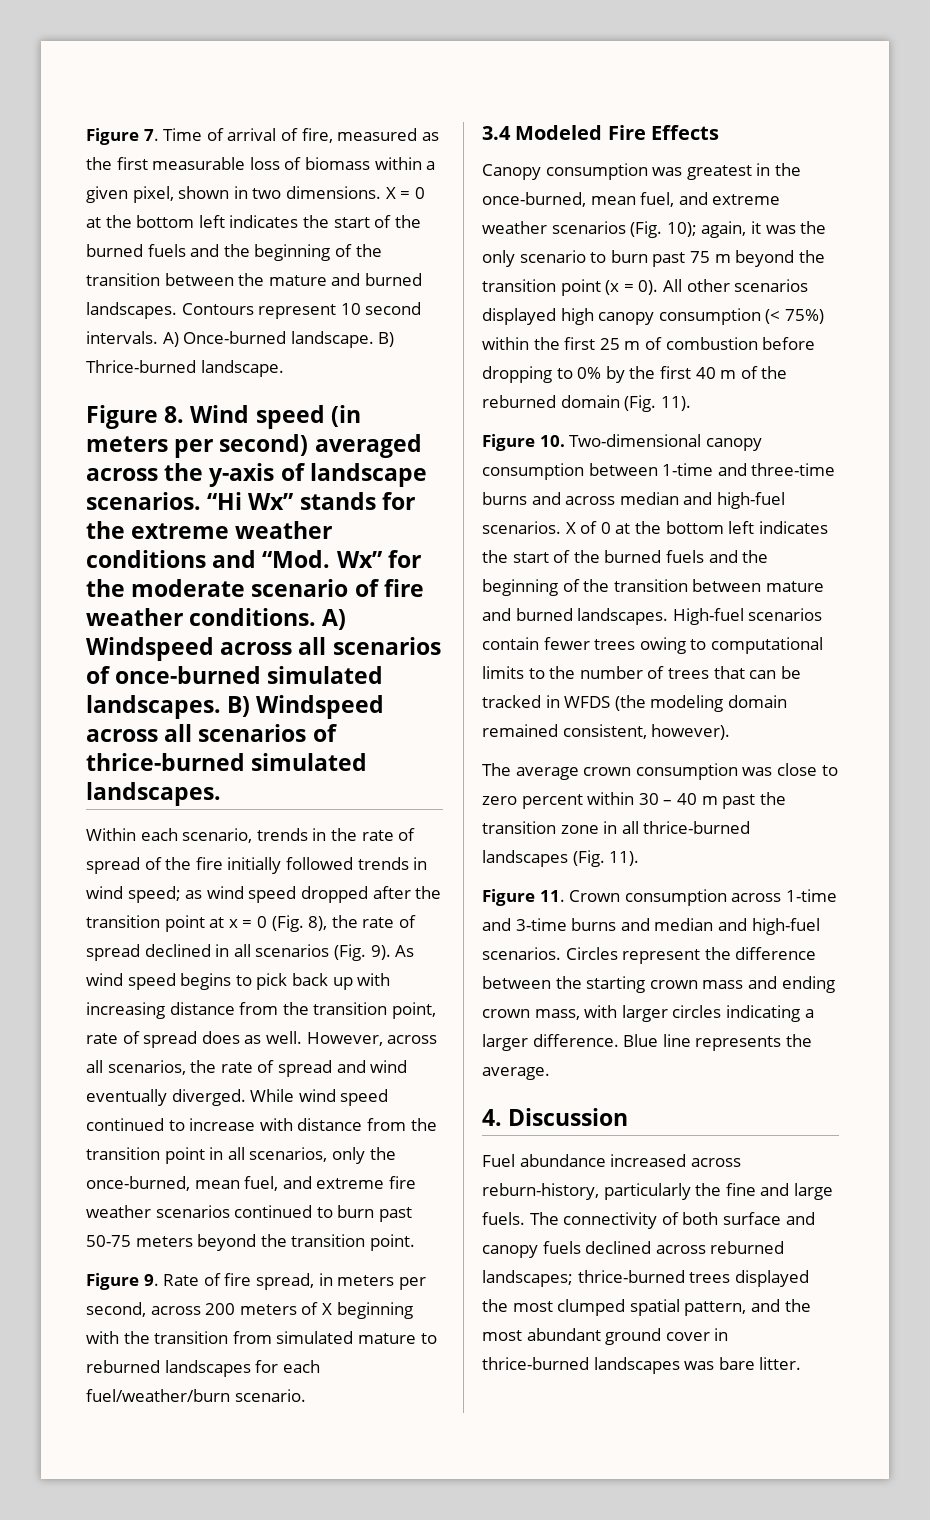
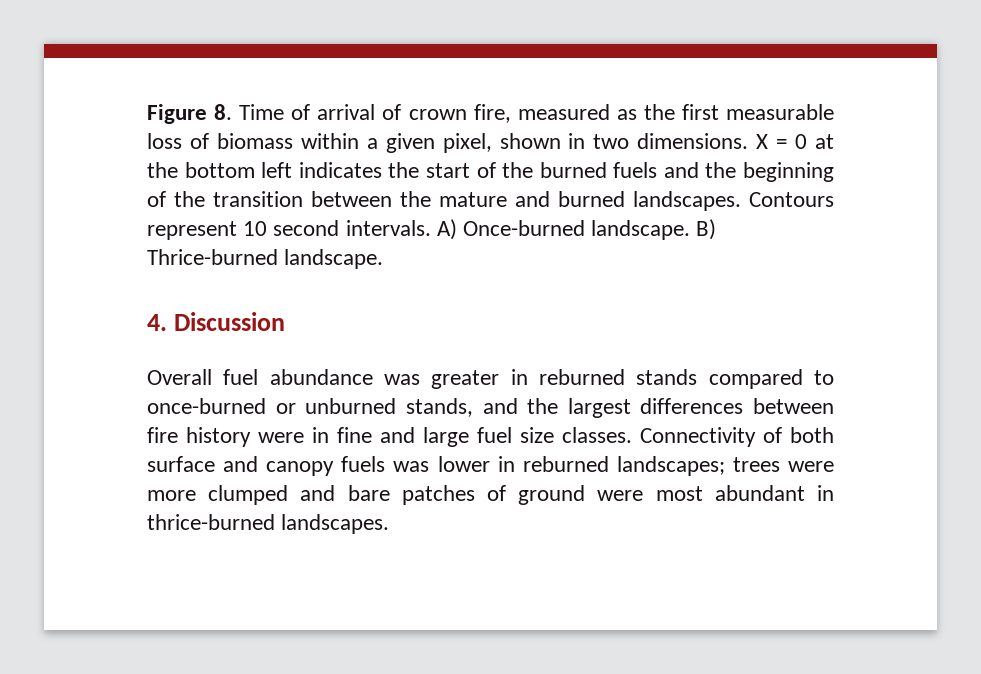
- Figure 7. Time of arrival of fire, measured as the first measurable loss of biomass within a given pixel, shown in two dimensions.
+ Figure 8. Time of arrival of crown fire, measured as the first measurable loss of biomass within a given pixel, shown in two dimensions.
- Figure 8. Wind speed (in meters per second) averaged across the y-axis of landscape scenarios. “Hi Wx” stands for the extreme weather conditions and “Mod. Wx” for the moderate scenario of fire weather conditions. A) Windspeed across all scenarios of once-burned simulated landscapes. B) Windspeed across all scenarios of thrice-burned simulated landscapes.
- Within each scenario, trends in the rate of spread of the fire initially followed trends in wind speed; as wind speed dropped after the transition point at x = 0 (Fig. 8), the rate of spread declined in all scenarios (Fig. 9). As wind speed begins to pick back up with increasing distance from the transition point, rate of spread does as well. However, across all scenarios, the rate of spread and wind eventually diverged. While wind speed continued to increase with distance from the transition point in all scenarios, only the once-burned, mean fuel, and extreme fire weather scenarios continued to burn past 50-75 meters beyond the transition point.
- Figure 9. Rate of fire spread, in meters per second, across 200 meters of X beginning with the transition from simulated mature to reburned landscapes for each fuel/weather/burn scenario.
- 3.4 Modeled Fire Effects
- Canopy consumption was greatest in the once-burned, mean fuel, and extreme weather scenarios (Fig. 10); again, it was the only scenario to burn past 75 m beyond the transition point (x = 0). All other scenarios displayed high canopy consumption (< 75%) within the first 25 m of combustion before dropping to 0% by the first 40 m of the reburned domain (Fig. 11).
- Figure 10. Two-dimensional canopy consumption between 1-time and three-time burns and across median and high-fuel scenarios. X of 0 at the bottom left indicates the start of the burned fuels and the beginning of the transition between mature and burned landscapes. High-fuel scenarios contain fewer trees owing to computational limits to the number of trees that can be tracked in WFDS (the modeling domain remained consistent, however).
- The average crown consumption was close to zero percent within 30 – 40 m past the transition zone in all thrice-burned landscapes (Fig. 11).
- Figure 11. Crown consumption across 1-time and 3-time burns and median and high-fuel scenarios. Circles represent the difference between the starting crown mass and ending crown mass, with larger circles indicating a larger difference. Blue line represents the average.
  4. Discussion
- Fuel abundance increased across reburn-history, particularly the fine and large fuels. The connectivity of both surface and canopy fuels declined across reburned landscapes; thrice-burned trees displayed the most clumped spatial pattern, and the most abundant ground cover in thrice-burned landscapes was bare litter.
+ Overall fuel abundance was greater in reburned stands compared to once-burned or unburned stands, and the largest differences between fire history were in fine and large fuel size classes. Connectivity of both surface and canopy fuels was lower in reburned landscapes; trees were more clumped and bare patches of ground were most abundant in thrice-burned landscapes.

